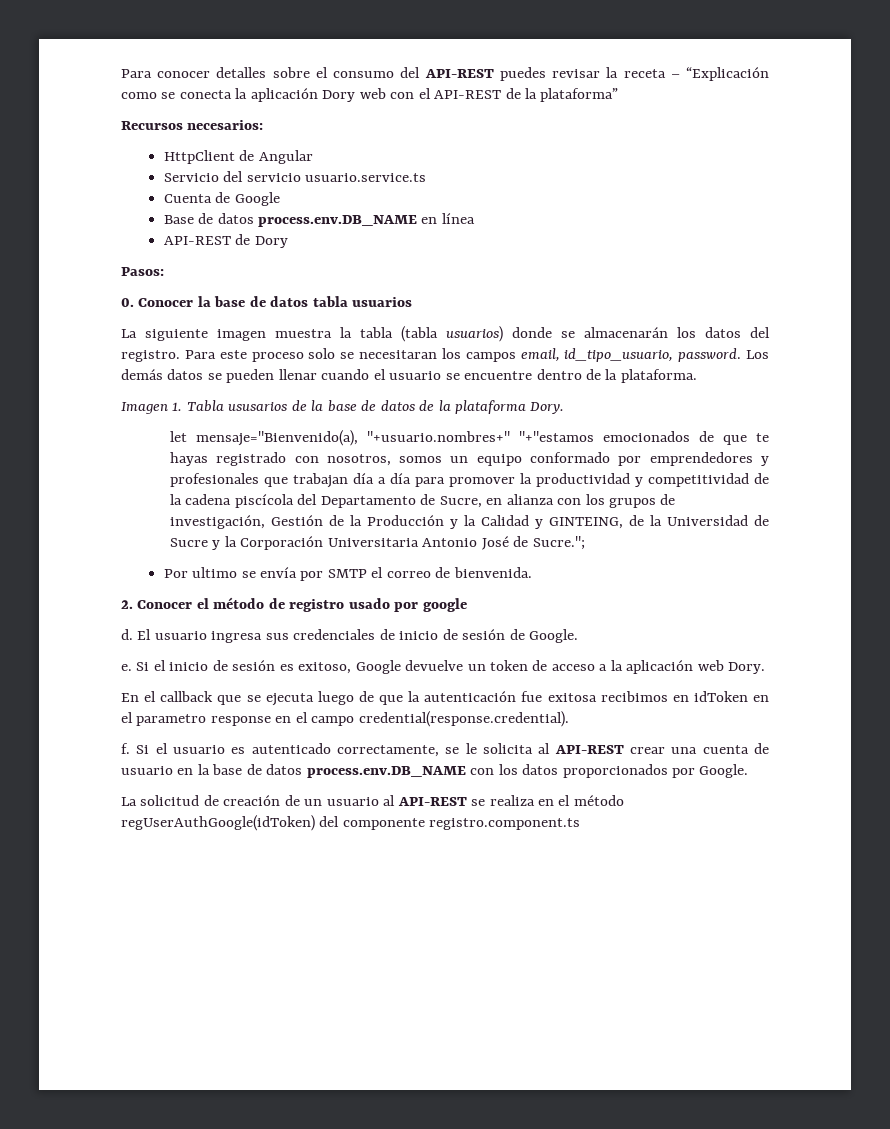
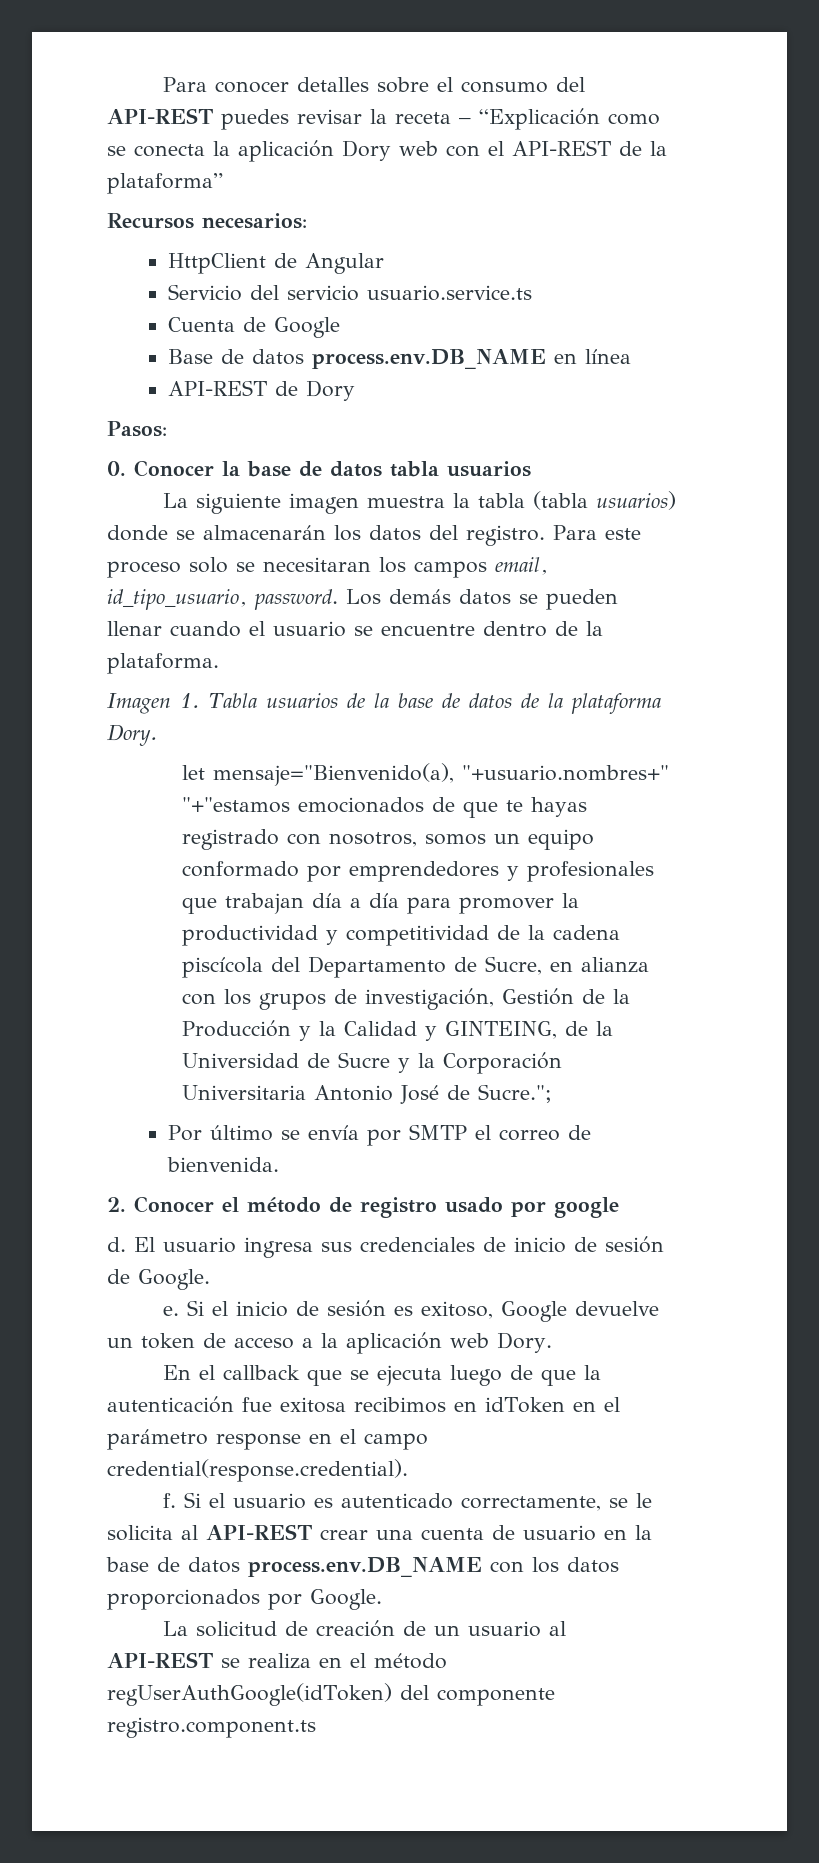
- Imagen 1. Tabla ususarios de la base de datos de la plataforma Dory.
+ Imagen 1. Tabla usuarios de la base de datos de la plataforma Dory.
- Por ultimo se envía por SMTP el correo de bienvenida.
+ Por último se envía por SMTP el correo de bienvenida.
- En el callback que se ejecuta luego de que la autenticación fue exitosa recibimos en idToken en el parametro response en el campo credential(response.credential).
+ En el callback que se ejecuta luego de que la autenticación fue exitosa recibimos en idToken en el parámetro response en el campo credential(response.credential).

